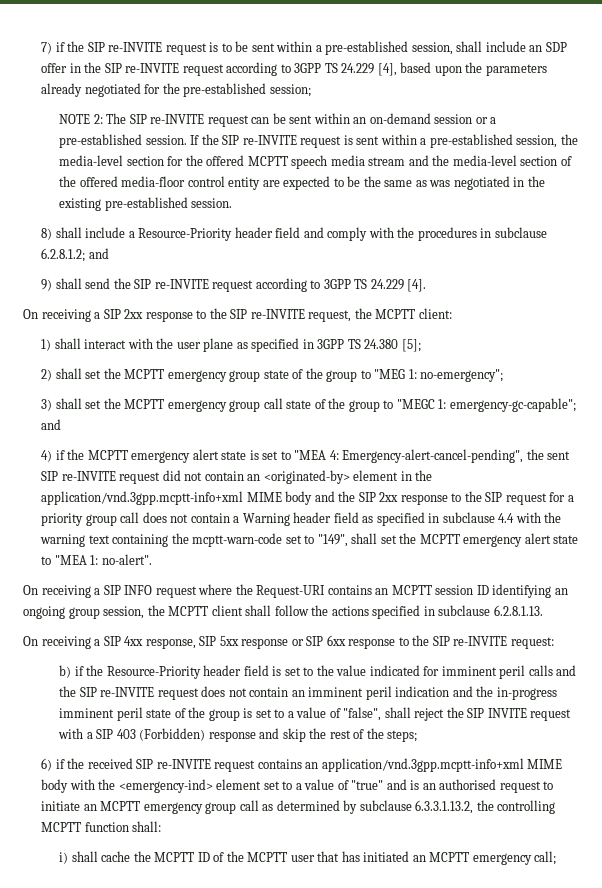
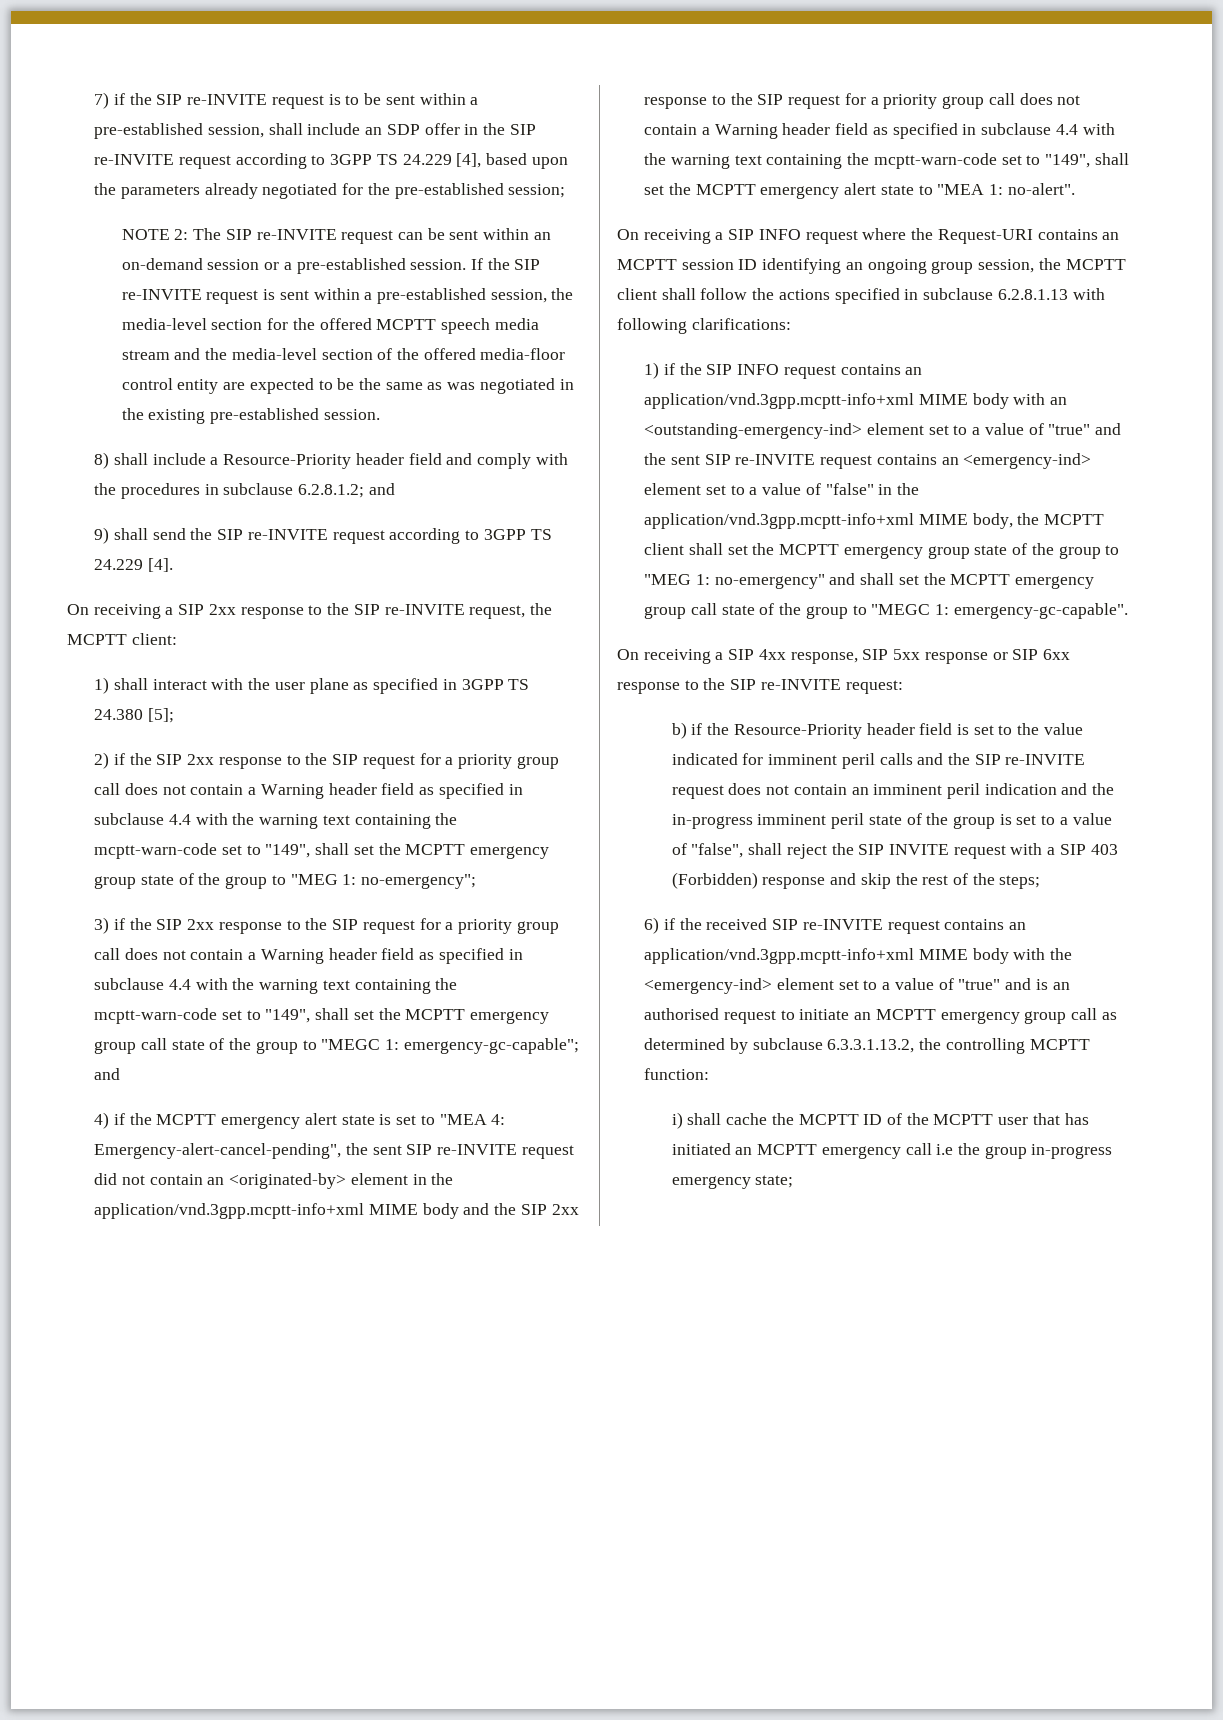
- 2) shall set the MCPTT emergency group state of the group to "MEG 1: no-emergency";
+ 2) if the SIP 2xx response to the SIP request for a priority group call does not contain a Warning header field as specified in subclause 4.4 with the warning text containing the mcptt-warn-code set to "149", shall set the MCPTT emergency group state of the group to "MEG 1: no-emergency";
- 3) shall set the MCPTT emergency group call state of the group to "MEGC 1: emergency-gc-capable"; and
+ 3) if the SIP 2xx response to the SIP request for a priority group call does not contain a Warning header field as specified in subclause 4.4 with the warning text containing the mcptt-warn-code set to "149", shall set the MCPTT emergency group call state of the group to "MEGC 1: emergency-gc-capable"; and
- On receiving a SIP INFO request where the Request-URI contains an MCPTT session ID identifying an ongoing group session, the MCPTT client shall follow the actions specified in subclause 6.2.8.1.13.
+ On receiving a SIP INFO request where the Request-URI contains an MCPTT session ID identifying an ongoing group session, the MCPTT client shall follow the actions specified in subclause 6.2.8.1.13 with following clarifications:
+ 1) if the SIP INFO request contains an application/vnd.3gpp.mcptt-info+xml MIME body with an <outstanding-emergency-ind> element set to a value of "true" and the sent SIP re-INVITE request contains an <emergency-ind> element set to a value of "false" in the application/vnd.3gpp.mcptt-info+xml MIME body, the MCPTT client shall set the MCPTT emergency group state of the group to "MEG 1: no-emergency" and shall set the MCPTT emergency group call state of the group to "MEGC 1: emergency-gc-capable".
- 6) if the received SIP re-INVITE request contains an application/vnd.3gpp.mcptt-info+xml MIME body with the <emergency-ind> element set to a value of "true" and is an authorised request to initiate an MCPTT emergency group call as determined by subclause 6.3.3.1.13.2, the controlling MCPTT function shall:
+ 6) if the received SIP re-INVITE request contains an application/vnd.3gpp.mcptt-info+xml MIME body with the <emergency-ind> element set to a value of "true" and is an authorised request to initiate an MCPTT emergency group call as determined by subclause 6.3.3.1.13.2, the controlling MCPTT function:
- i) shall cache the MCPTT ID of the MCPTT user that has initiated an MCPTT emergency call;
+ i) shall cache the MCPTT ID of the MCPTT user that has initiated an MCPTT emergency call i.e the group in-progress emergency state;

